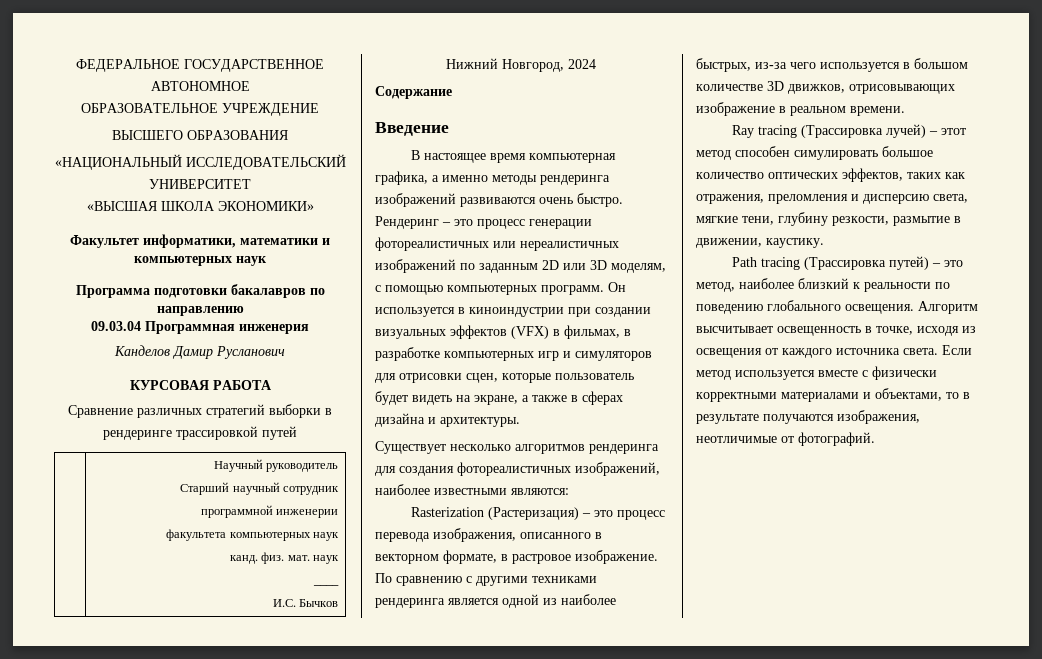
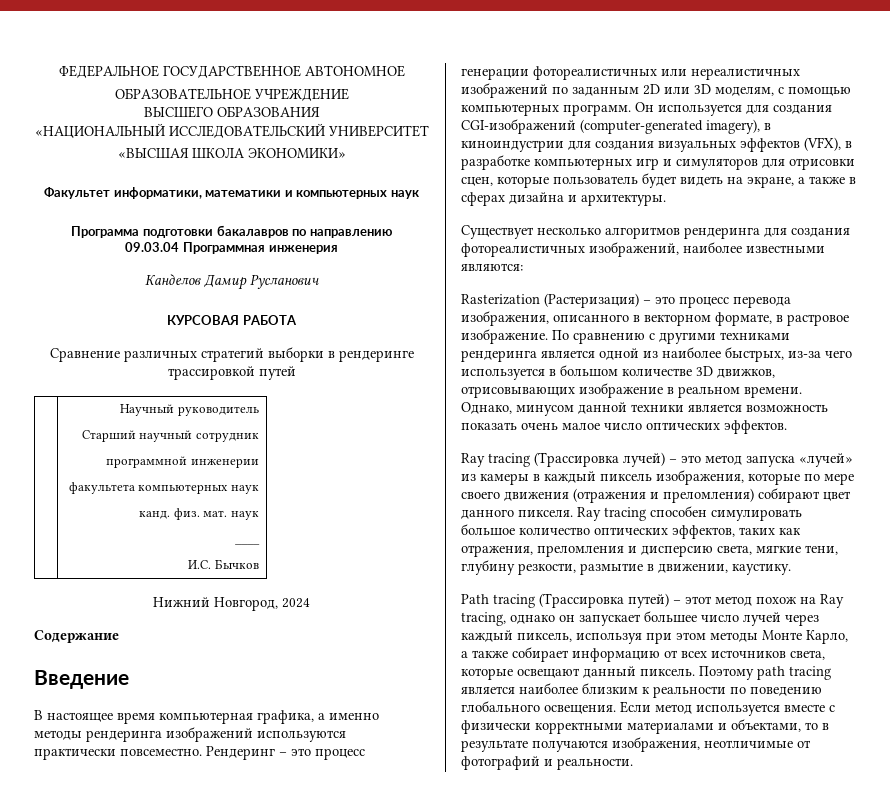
- В настоящее время компьютерная графика, а именно методы рендеринга изображений развиваются очень быстро.
+ В настоящее время компьютерная графика, а именно методы рендеринга изображений используются практически повсеместно.
- Он используется в киноиндустрии при создании визуальных эффектов (VFX) в фильмах, в разработке компьютерных игр и симуляторов для отрисовки сцен, которые пользователь будет видеть на экране, а также в сферах дизайна и архитектуры.
+ Он используется для создания CGI-изображений (computer-generated imagery), в киноиндустрии для создания визуальных эффектов (VFX), в разработке компьютерных игр и симуляторов для отрисовки сцен, которые пользователь будет видеть на экране, а также в сферах дизайна и архитектуры.
+ Однако, минусом данной техники является возможность показать очень малое число оптических эффектов.
- Ray tracing (Трассировка лучей) – этот метод способен симулировать большое количество оптических эффектов, таких как отражения, преломления и дисперсию света, мягкие тени, глубину резкости, размытие в движении, каустику.
+ Ray tracing (Трассировка лучей) – это метод запуска «лучей» из камеры в каждый пиксель изображения, которые по мере своего движения (отражения и преломления) собирают цвет данного пикселя. Ray tracing способен симулировать большое количество оптических эффектов, таких как отражения, преломления и дисперсию света, мягкие тени, глубину резкости, размытие в движении, каустику.
- Path tracing (Трассировка путей) – это метод, наиболее близкий к реальности по поведению глобального освещения.
+ Path tracing (Трассировка путей) – этот метод похож на Ray tracing, однако он запускает большее число лучей через каждый пиксель, используя при этом методы Монте Карло, а также собирает информацию от всех источников света, которые освещают данный пиксель. Поэтому path tracing является наиболее близким к реальности по поведению глобального освещения.
- Алгоритм высчитывает освещенность в точке, исходя из освещения от каждого источника света.
- Если метод используется вместе с физически корректными материалами и объектами, то в результате получаются изображения, неотличимые от фотографий.
+ Если метод используется вместе с физически корректными материалами и объектами, то в результате получаются изображения, неотличимые от фотографий и реальности.

